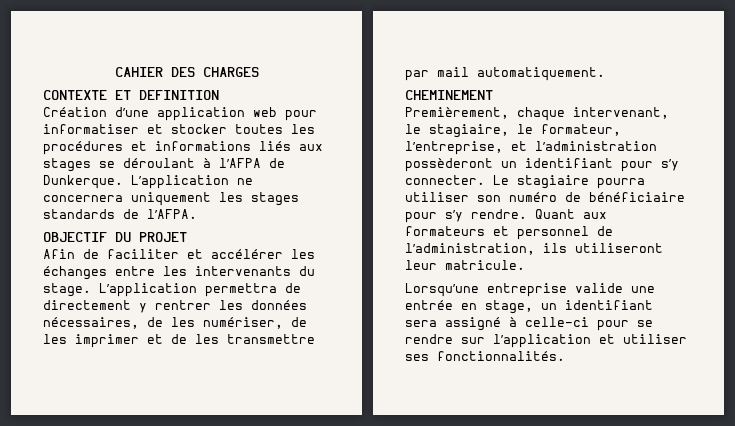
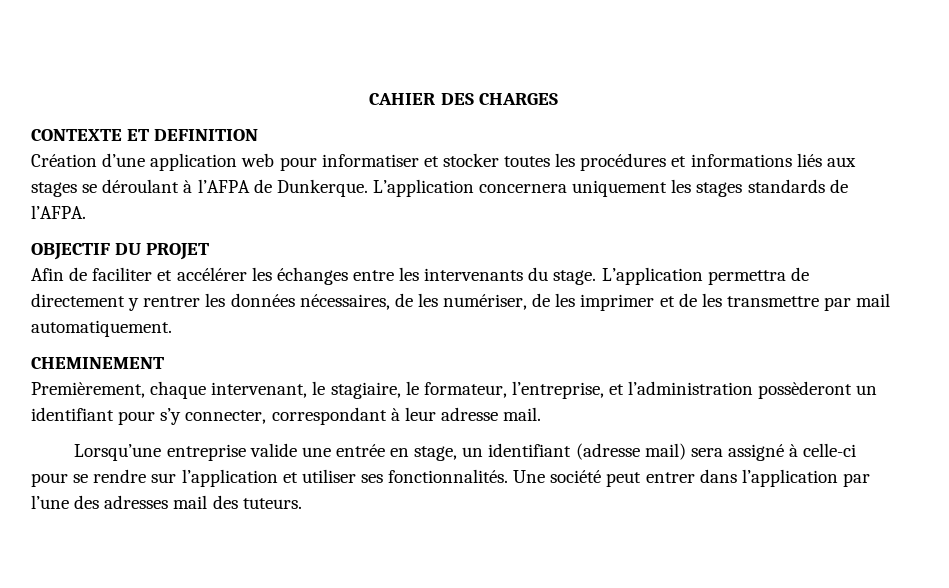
- L’application ne concernera uniquement les stages standards de l’AFPA.
+ L’application concernera uniquement les stages standards de l’AFPA.
- Premièrement, chaque intervenant, le stagiaire, le formateur, l’entreprise, et l’administration possèderont un identifiant pour s’y connecter. Le stagiaire pourra utiliser son numéro de bénéficiaire pour s’y rendre. Quant aux formateurs et personnel de l’administration, ils utiliseront leur matricule.
+ Premièrement, chaque intervenant, le stagiaire, le formateur, l’entreprise, et l’administration possèderont un identifiant pour s’y connecter, correspondant à leur adresse mail.
- Lorsqu’une entreprise valide une entrée en stage, un identifiant sera assigné à celle-ci pour se rendre sur l’application et utiliser ses fonctionnalités.
+ Lorsqu’une entreprise valide une entrée en stage, un identifiant (adresse mail) sera assigné à celle-ci pour se rendre sur l’application et utiliser ses fonctionnalités.
+ Une société peut entrer dans l’application par l’une des adresses mail des tuteurs.

